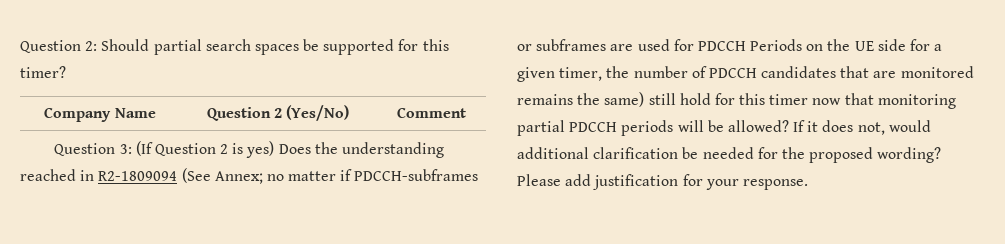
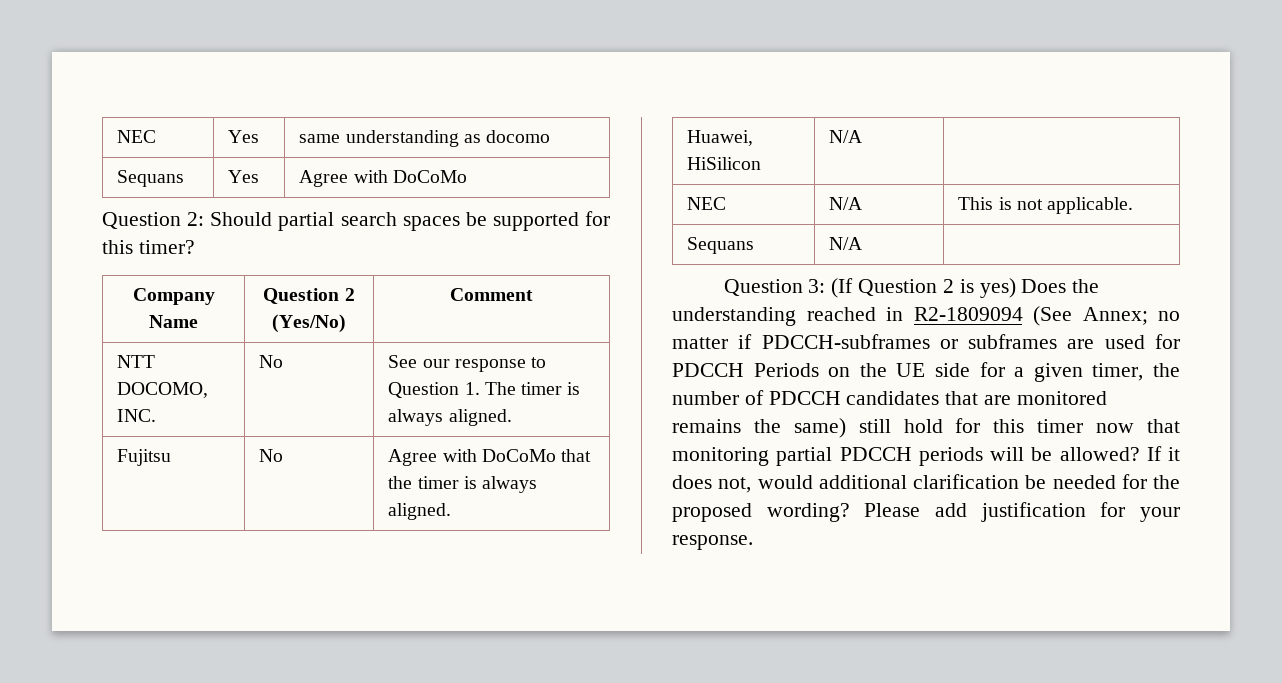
+ NEC | Yes | same understanding as docomo
+ Sequans | Yes | Agree with DoCoMo
+ NTT DOCOMO, INC. | No | See our response to Question 1. The timer is always aligned.
+ Fujitsu | No | Agree with DoCoMo that the timer is always aligned.
+ Huawei, HiSilicon | N/A |
+ NEC | N/A | This is not applicable.
+ Sequans | N/A |

